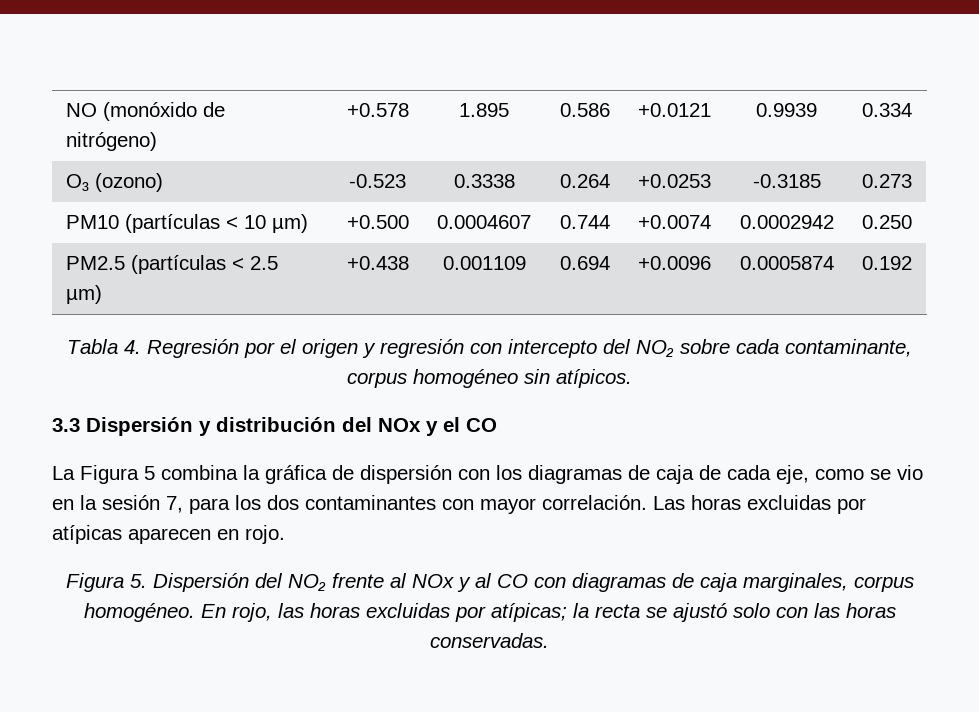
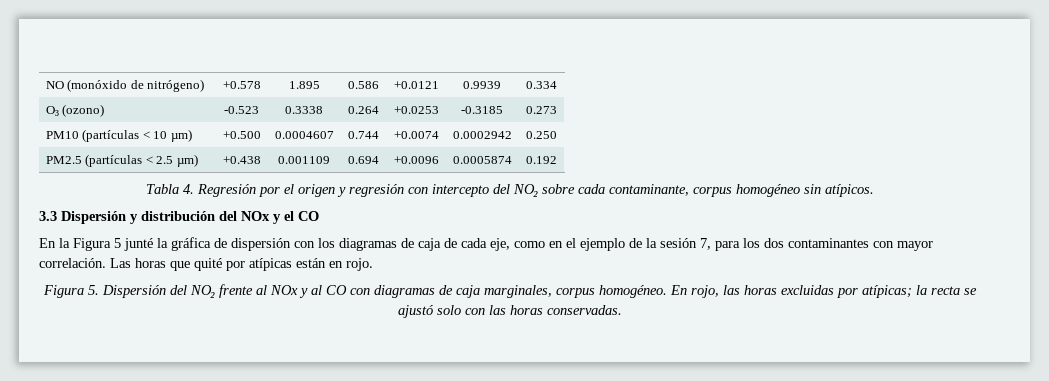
- La Figura 5 combina la gráfica de dispersión con los diagramas de caja de cada eje, como se vio en la sesión 7, para los dos contaminantes con mayor correlación.
+ En la Figura 5 junté la gráfica de dispersión con los diagramas de caja de cada eje, como en el ejemplo de la sesión 7, para los dos contaminantes con mayor correlación.
- Las horas excluidas por atípicas aparecen en rojo.
+ Las horas que quité por atípicas están en rojo.

